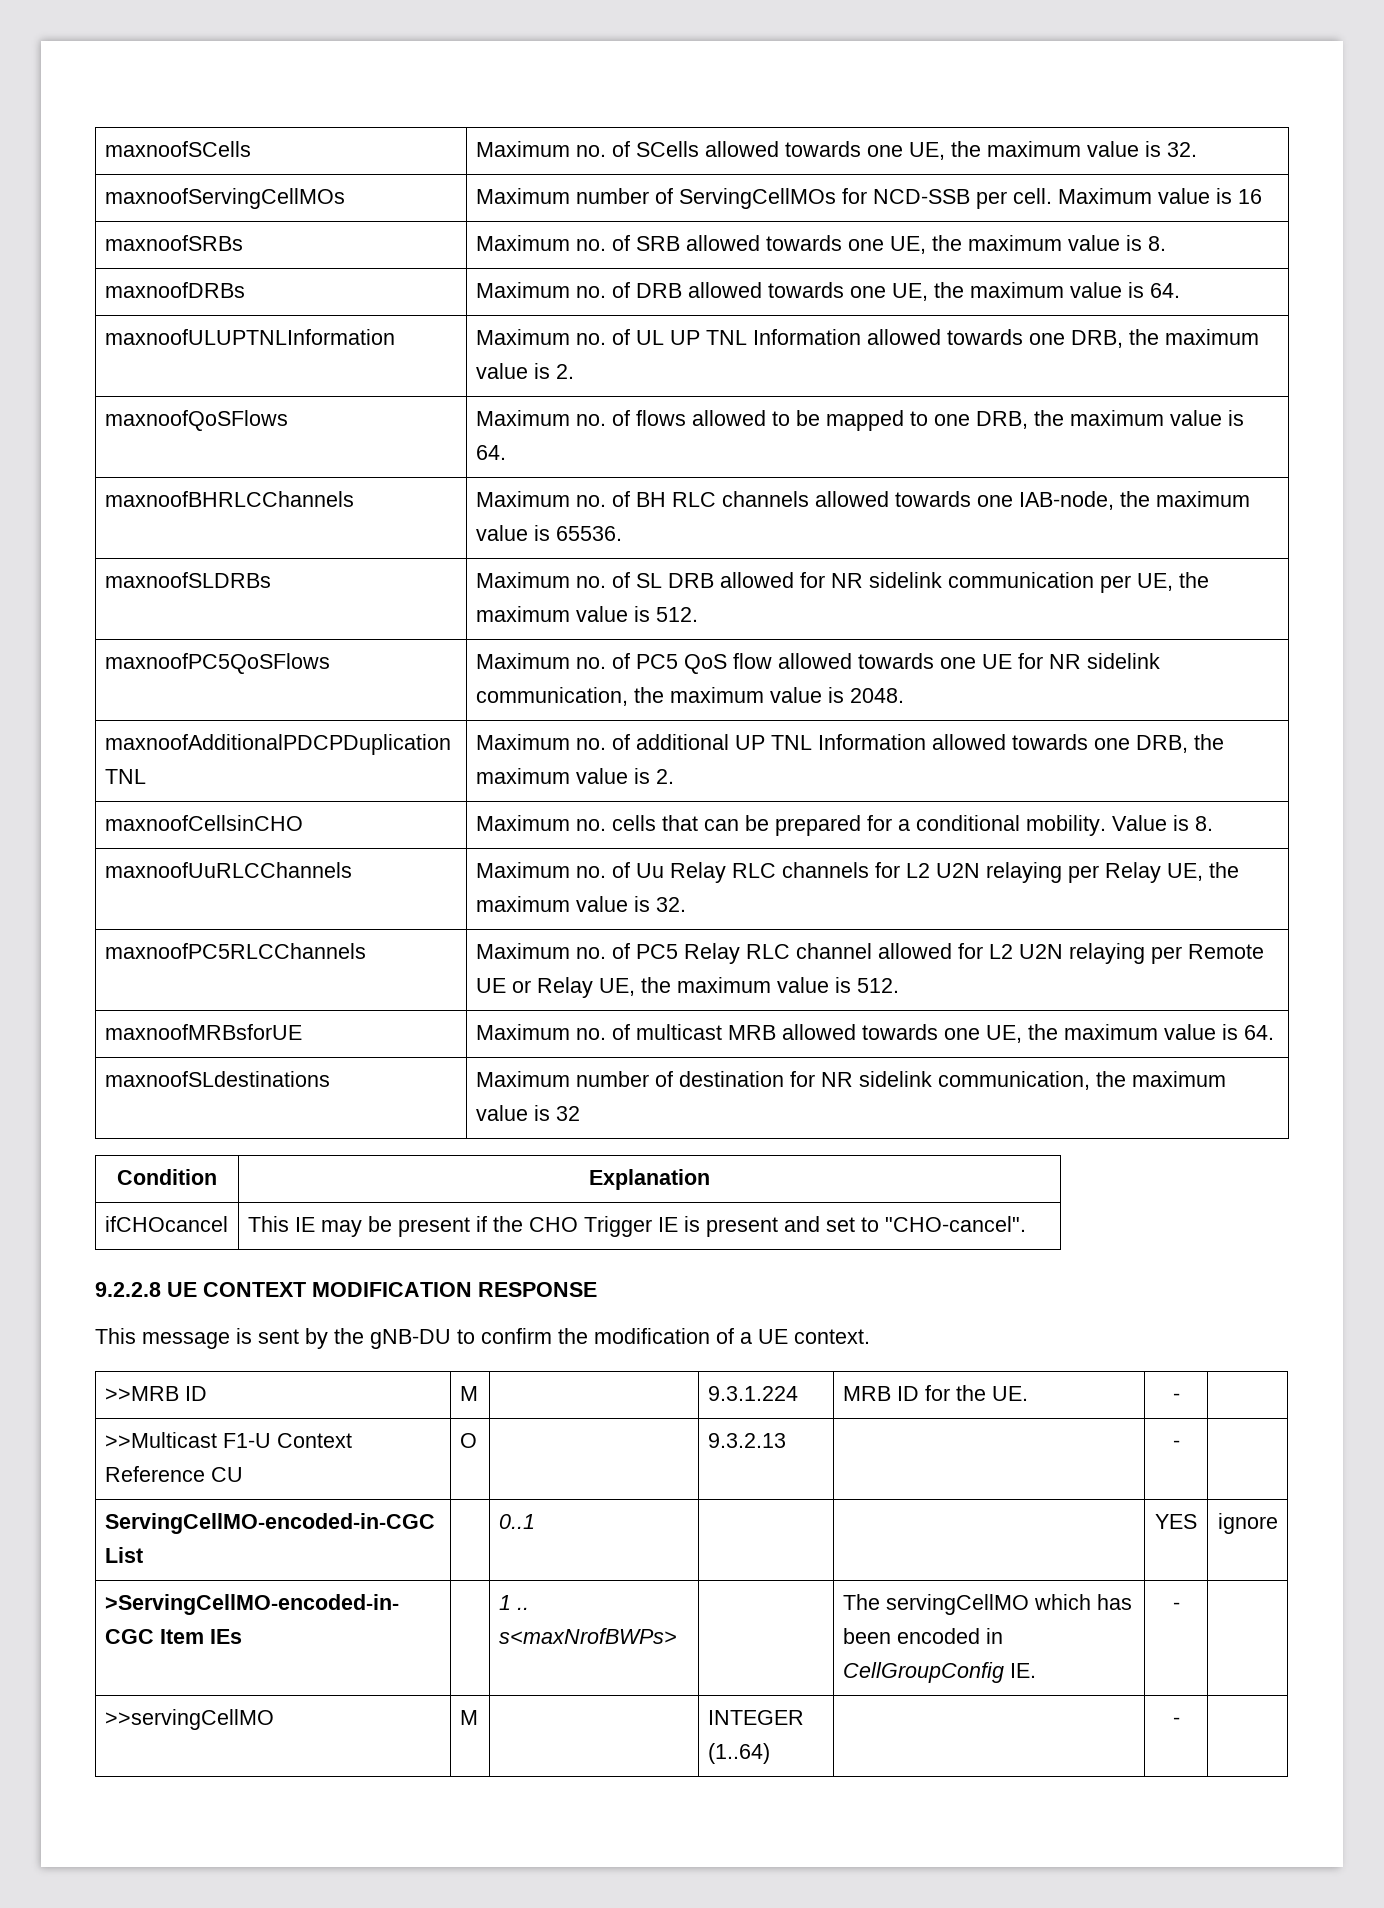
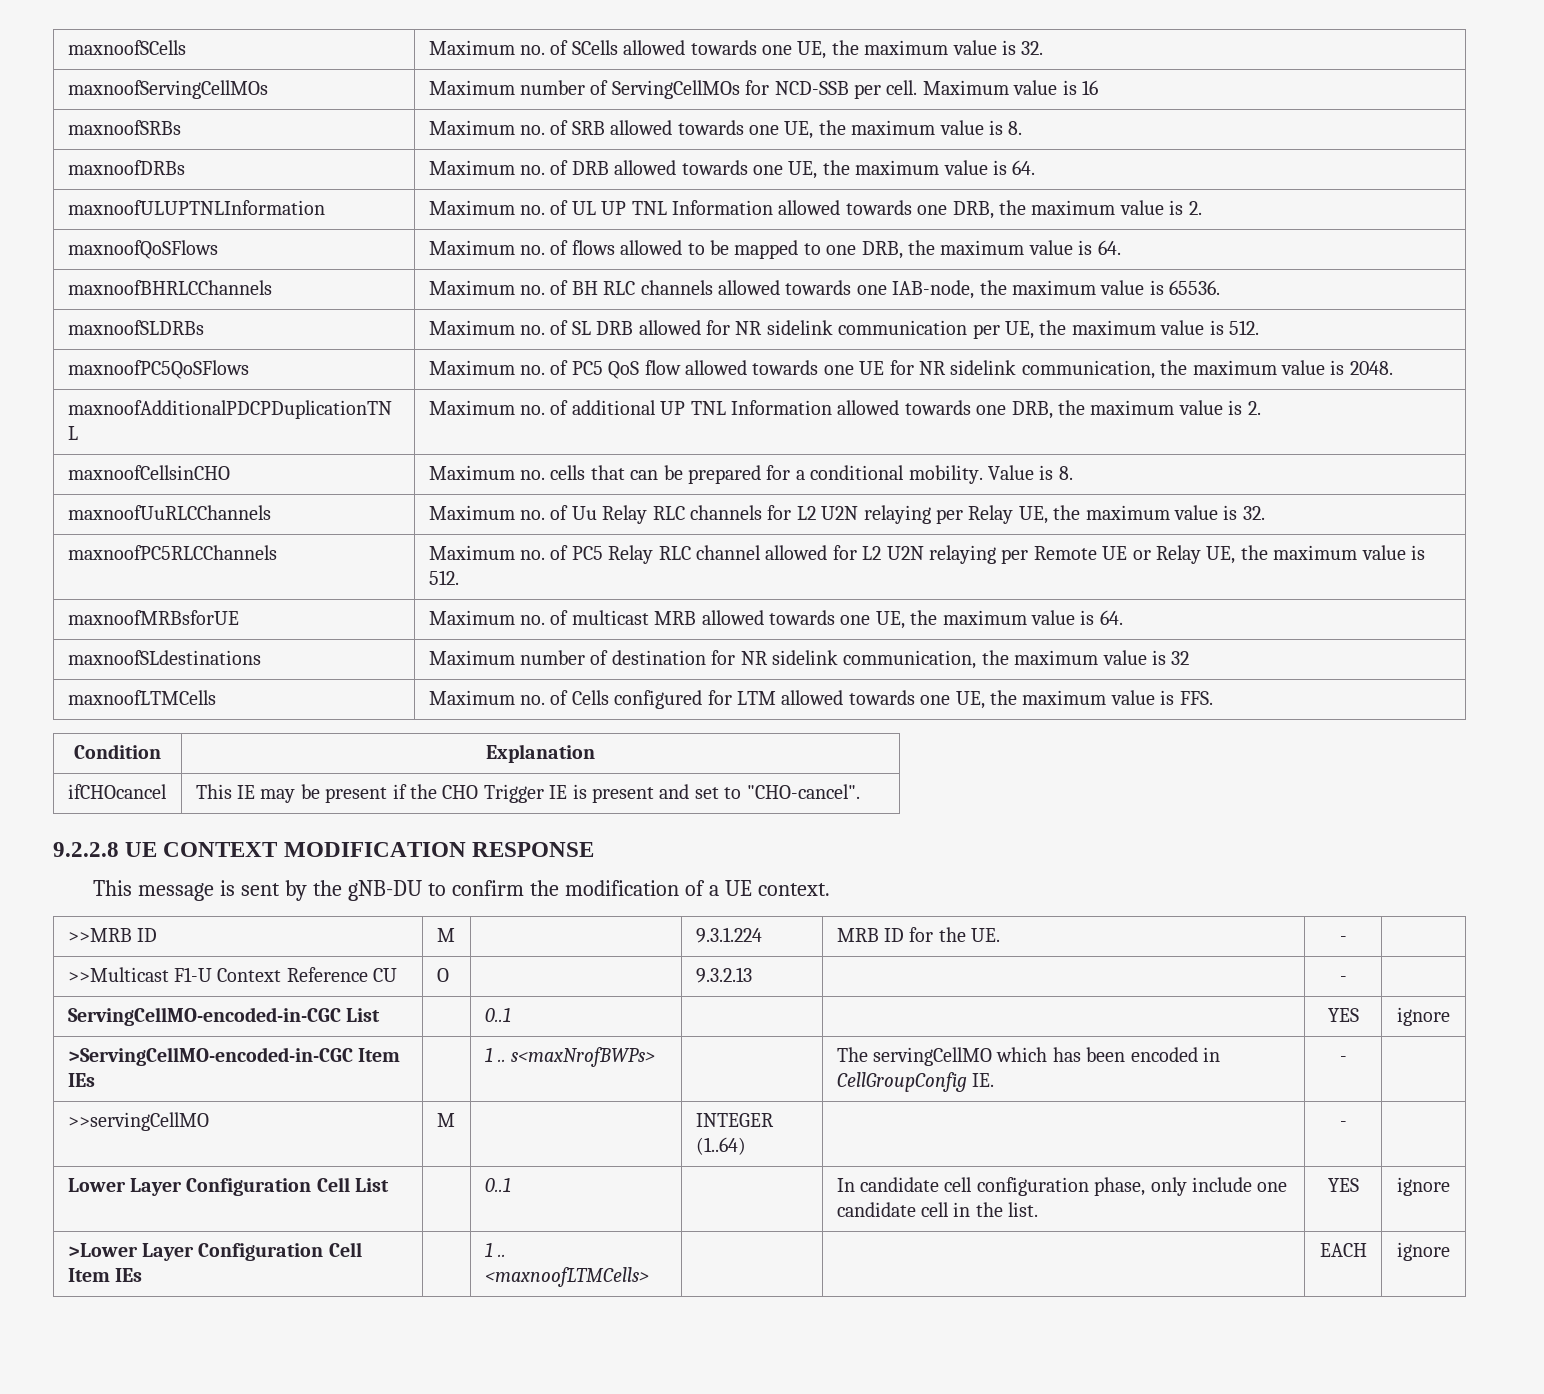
+ maxnoofLTMCells | Maximum no. of Cells configured for LTM allowed towards one UE, the maximum value is FFS.
+ Lower Layer Configuration Cell List | | 0..1 | | In candidate cell configuration phase, only include one candidate cell in the list. | YES | ignore
+ >Lower Layer Configuration Cell Item IEs | | 1 .. <maxnoofLTMCells> | | | EACH | ignore

